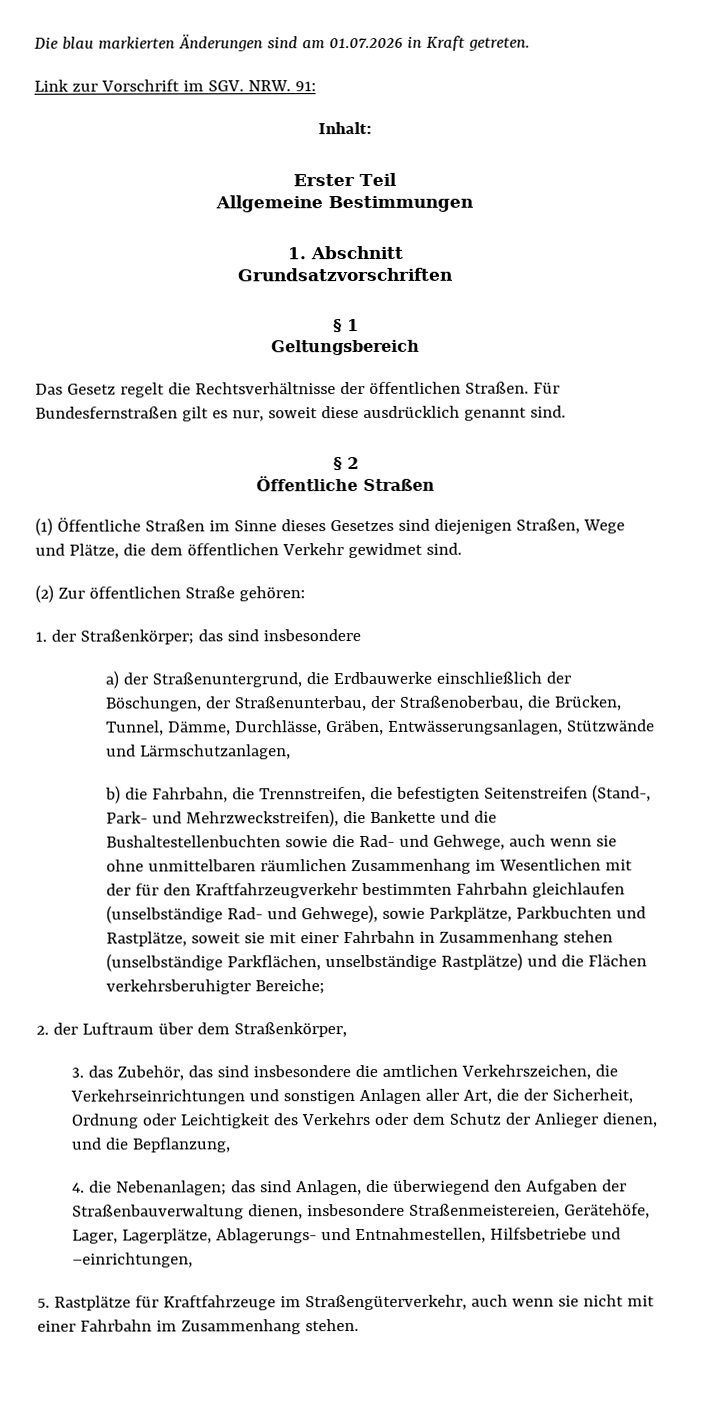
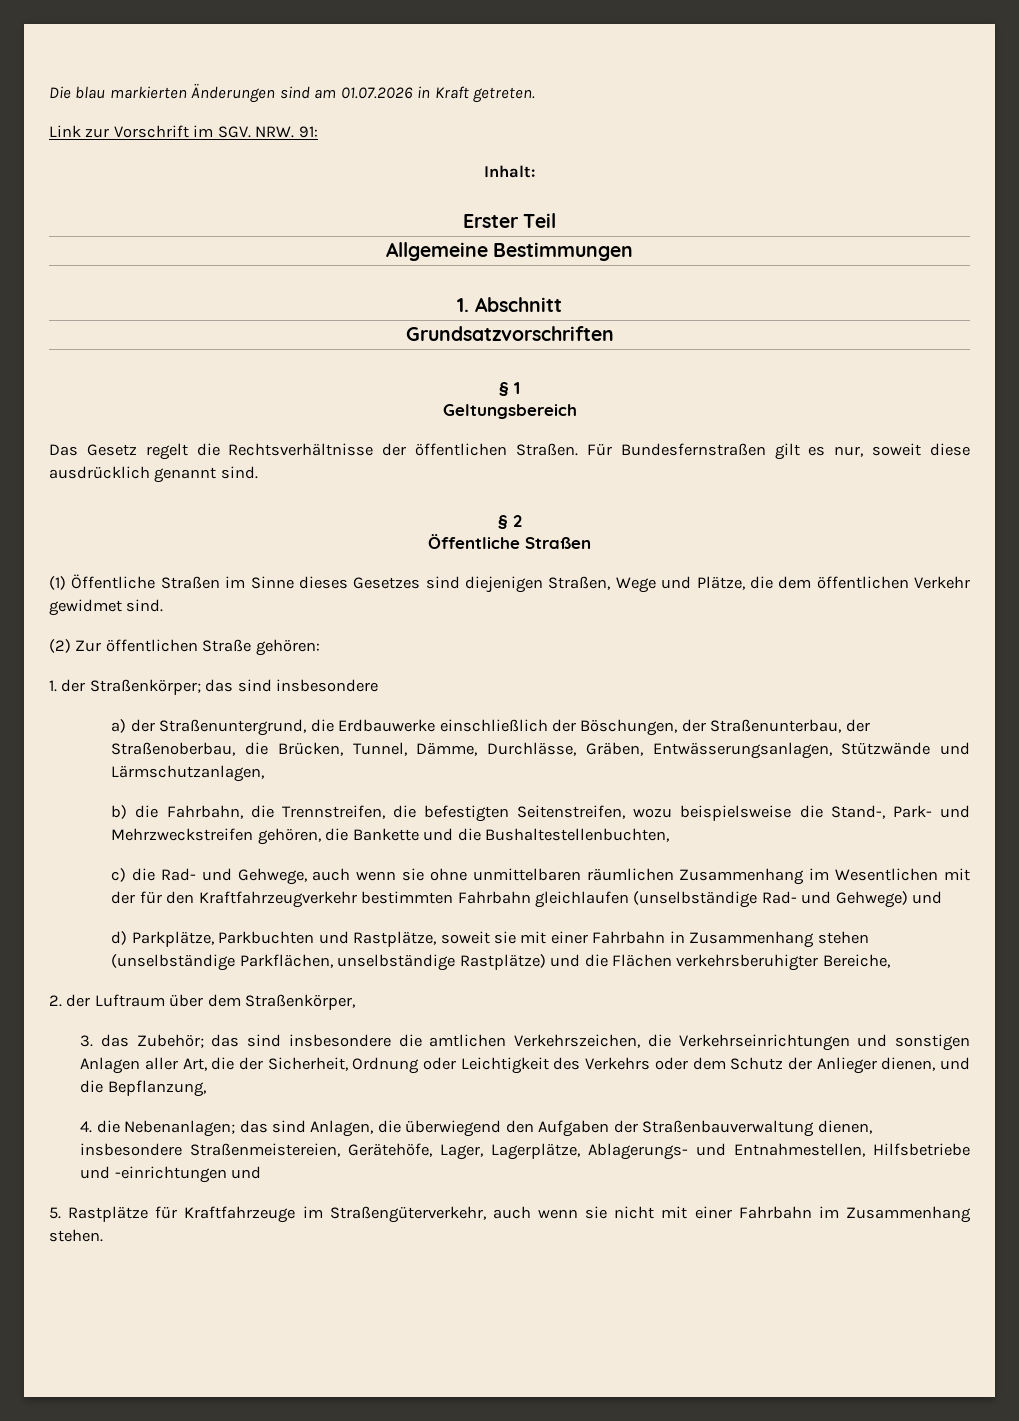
- b) die Fahrbahn, die Trennstreifen, die befestigten Seitenstreifen (Stand-, Park- und Mehrzweckstreifen), die Bankette und die Bushaltestellenbuchten sowie die Rad- und Gehwege, auch wenn sie ohne unmittelbaren räumlichen Zusammenhang im Wesentlichen mit der für den Kraftfahrzeugverkehr bestimmten Fahrbahn gleichlaufen (unselbständige Rad- und Gehwege), sowie Parkplätze, Parkbuchten und Rastplätze, soweit sie mit einer Fahrbahn in Zusammenhang stehen (unselbständige Parkflächen, unselbständige Rastplätze) und die Flächen verkehrsberuhigter Bereiche;
+ b) die Fahrbahn, die Trennstreifen, die befestigten Seitenstreifen, wozu beispielsweise die Stand-, Park- und Mehrzweckstreifen gehören, die Bankette und die Bushaltestellenbuchten,
+ c) die Rad- und Gehwege, auch wenn sie ohne unmittelbaren räumlichen Zusammenhang im Wesentlichen mit der für den Kraftfahrzeugverkehr bestimmten Fahrbahn gleichlaufen (unselbständige Rad- und Gehwege) und
+ d) Parkplätze, Parkbuchten und Rastplätze, soweit sie mit einer Fahrbahn in Zusammenhang stehen (unselbständige Parkflächen, unselbständige Rastplätze) und die Flächen verkehrsberuhigter Bereiche,
- 3. das Zubehör, das sind insbesondere die amtlichen Verkehrszeichen, die Verkehrseinrichtungen und sonstigen Anlagen aller Art, die der Sicherheit, Ordnung oder Leichtigkeit des Verkehrs oder dem Schutz der Anlieger dienen, und die Bepflanzung,
+ 3. das Zubehör; das sind insbesondere die amtlichen Verkehrszeichen, die Verkehrseinrichtungen und sonstigen Anlagen aller Art, die der Sicherheit, Ordnung oder Leichtigkeit des Verkehrs oder dem Schutz der Anlieger dienen, und die Bepflanzung,
- 4. die Nebenanlagen; das sind Anlagen, die überwiegend den Aufgaben der Straßenbauverwaltung dienen, insbesondere Straßenmeistereien, Gerätehöfe, Lager, Lagerplätze, Ablagerungs- und Entnahmestellen, Hilfsbetriebe und –einrichtungen,
+ 4. die Nebenanlagen; das sind Anlagen, die überwiegend den Aufgaben der Straßenbauverwaltung dienen, insbesondere Straßenmeistereien, Gerätehöfe, Lager, Lagerplätze, Ablagerungs- und Entnahmestellen, Hilfsbetriebe und -einrichtungen und

